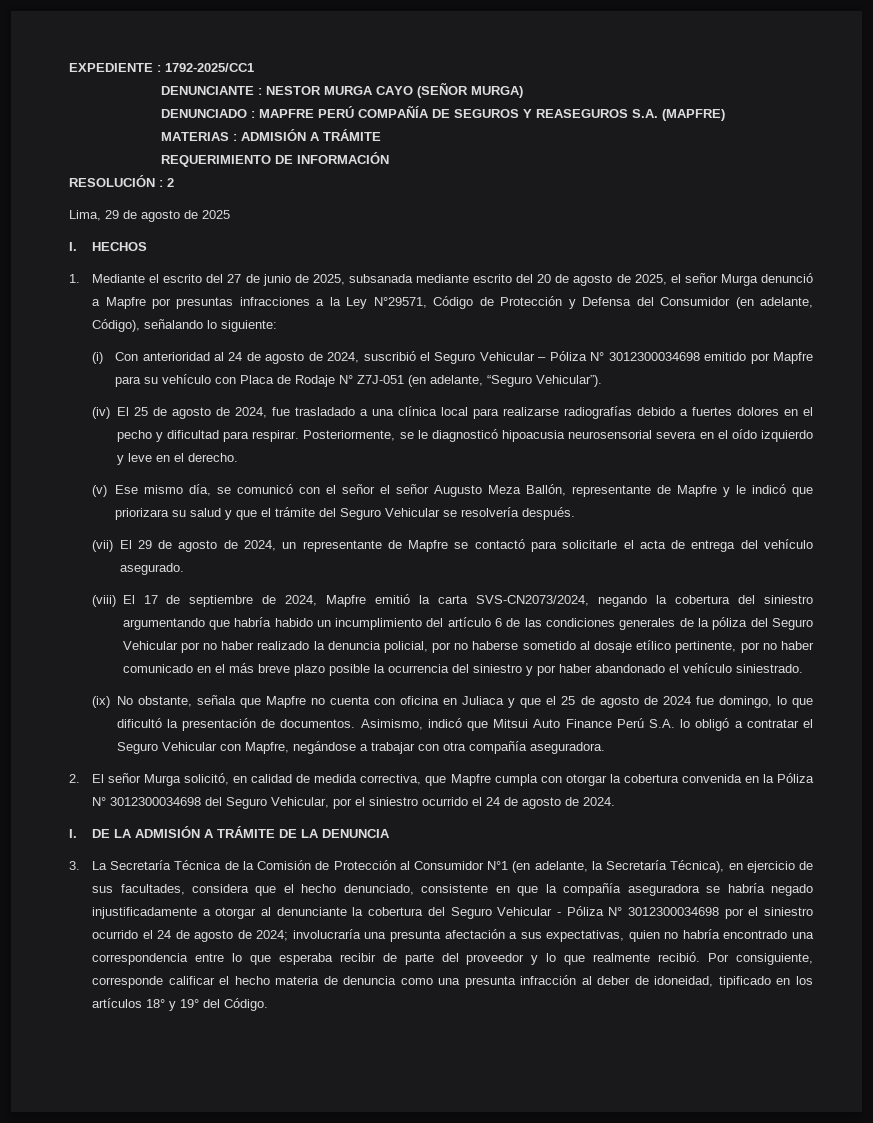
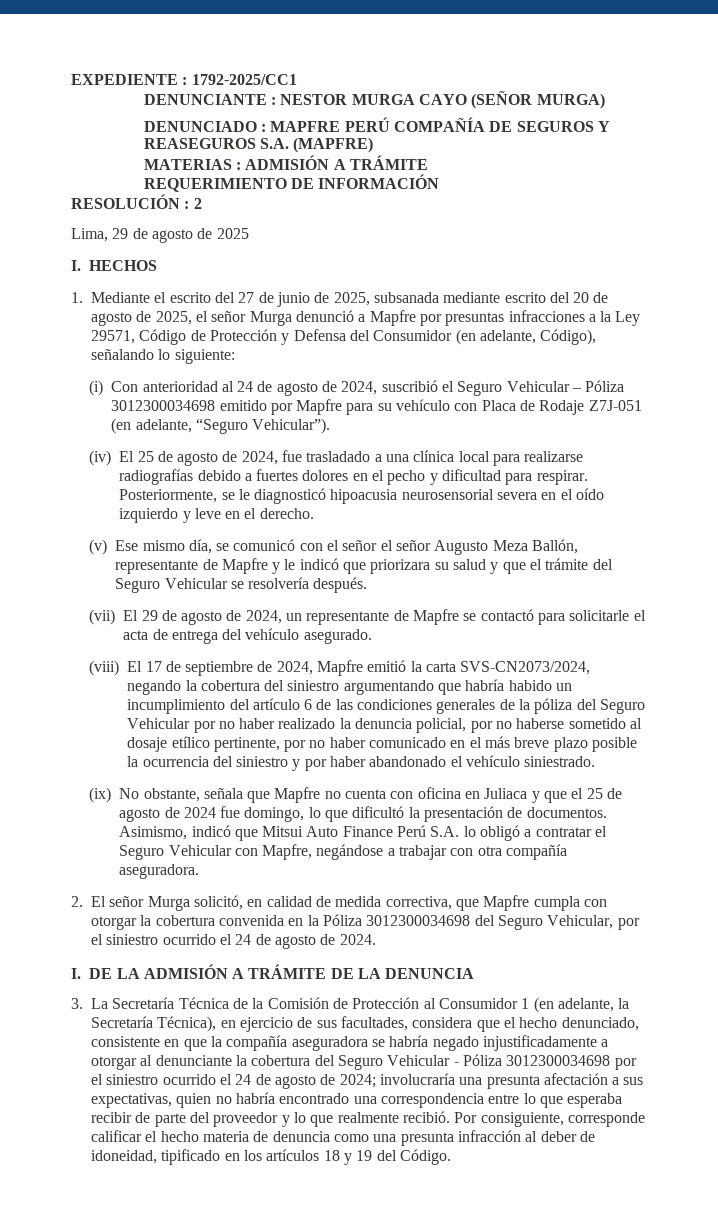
- 1. Mediante el escrito del 27 de junio de 2025, subsanada mediante escrito del 20 de agosto de 2025, el señor Murga denunció a Mapfre por presuntas infracciones a la Ley N°29571, Código de Protección y Defensa del Consumidor (en adelante, Código), señalando lo siguiente:
+ 1. Mediante el escrito del 27 de junio de 2025, subsanada mediante escrito del 20 de agosto de 2025, el señor Murga denunció a Mapfre por presuntas infracciones a la Ley 29571, Código de Protección y Defensa del Consumidor (en adelante, Código), señalando lo siguiente:
- (i) Con anterioridad al 24 de agosto de 2024, suscribió el Seguro Vehicular – Póliza N° 3012300034698 emitido por Mapfre para su vehículo con Placa de Rodaje N° Z7J-051 (en adelante, “Seguro Vehicular”).
+ (i) Con anterioridad al 24 de agosto de 2024, suscribió el Seguro Vehicular – Póliza 3012300034698 emitido por Mapfre para su vehículo con Placa de Rodaje Z7J-051 (en adelante, “Seguro Vehicular”).
- 2. El señor Murga solicitó, en calidad de medida correctiva, que Mapfre cumpla con otorgar la cobertura convenida en la Póliza N° 3012300034698 del Seguro Vehicular, por el siniestro ocurrido el 24 de agosto de 2024.
+ 2. El señor Murga solicitó, en calidad de medida correctiva, que Mapfre cumpla con otorgar la cobertura convenida en la Póliza 3012300034698 del Seguro Vehicular, por el siniestro ocurrido el 24 de agosto de 2024.
- 3. La Secretaría Técnica de la Comisión de Protección al Consumidor N°1 (en adelante, la Secretaría Técnica), en ejercicio de sus facultades, considera que el hecho denunciado, consistente en que la compañía aseguradora se habría negado injustificadamente a otorgar al denunciante la cobertura del Seguro Vehicular - Póliza N° 3012300034698 por el siniestro ocurrido el 24 de agosto de 2024;
+ 3. La Secretaría Técnica de la Comisión de Protección al Consumidor 1 (en adelante, la Secretaría Técnica), en ejercicio de sus facultades, considera que el hecho denunciado, consistente en que la compañía aseguradora se habría negado injustificadamente a otorgar al denunciante la cobertura del Seguro Vehicular - Póliza 3012300034698 por el siniestro ocurrido el 24 de agosto de 2024;
- Por consiguiente, corresponde calificar el hecho materia de denuncia como una presunta infracción al deber de idoneidad, tipificado en los artículos 18° y 19° del Código.
+ Por consiguiente, corresponde calificar el hecho materia de denuncia como una presunta infracción al deber de idoneidad, tipificado en los artículos 18 y 19 del Código.

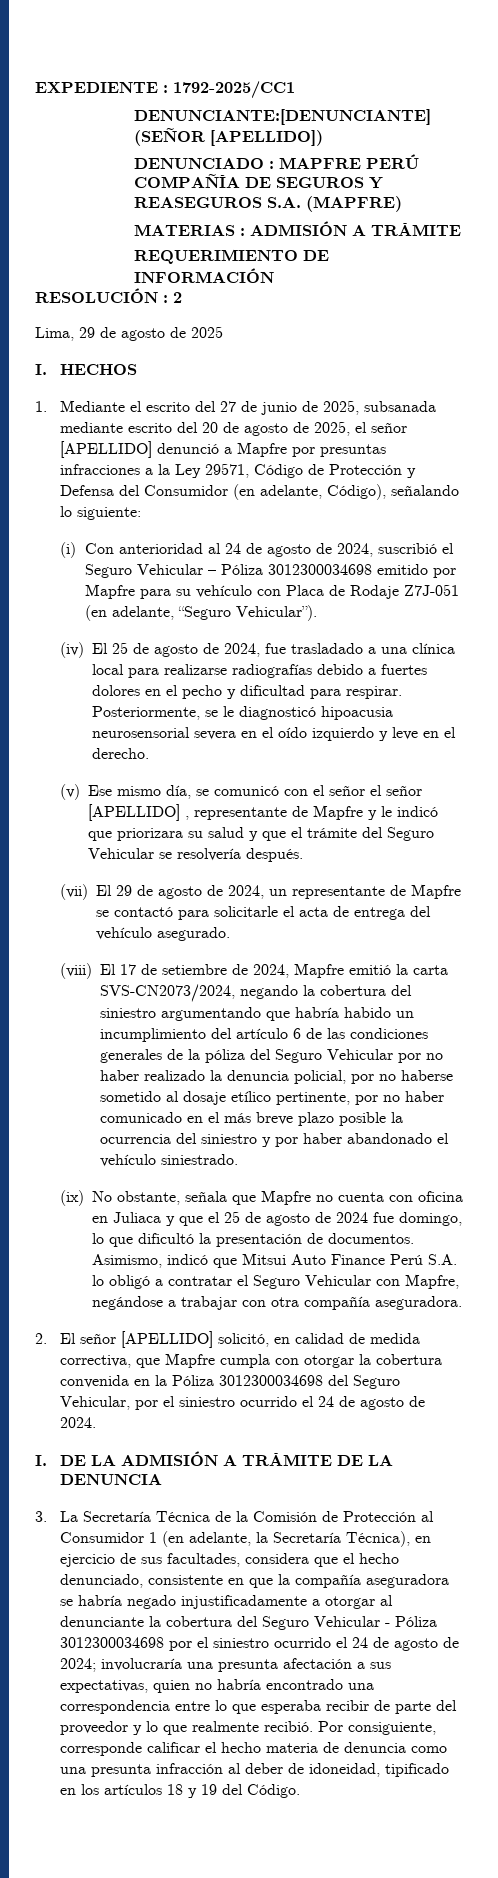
- DENUNCIANTE : NESTOR MURGA CAYO (SEÑOR MURGA)
+ DENUNCIANTE:[DENUNCIANTE] (SEÑOR [APELLIDO])
- 1. Mediante el escrito del 27 de junio de 2025, subsanada mediante escrito del 20 de agosto de 2025, el señor Murga denunció a Mapfre por presuntas infracciones a la Ley 29571, Código de Protección y Defensa del Consumidor (en adelante, Código), señalando lo siguiente:
+ 1. Mediante el escrito del 27 de junio de 2025, subsanada mediante escrito del 20 de agosto de 2025, el señor [APELLIDO] denunció a Mapfre por presuntas infracciones a la Ley 29571, Código de Protección y Defensa del Consumidor (en adelante, Código), señalando lo siguiente:
- (v) Ese mismo día, se comunicó con el señor el señor Augusto Meza Ballón, representante de Mapfre y le indicó que priorizara su salud y que el trámite del Seguro Vehicular se resolvería después.
+ (v) Ese mismo día, se comunicó con el señor el señor [APELLIDO] , representante de Mapfre y le indicó que priorizara su salud y que el trámite del Seguro Vehicular se resolvería después.
- (viii) El 17 de septiembre de 2024, Mapfre emitió la carta SVS-CN2073/2024, negando la cobertura del siniestro argumentando que habría habido un incumplimiento del artículo 6 de las condiciones generales de la póliza del Seguro Vehicular por no haber realizado la denuncia policial, por no haberse sometido al dosaje etílico pertinente, por no haber comunicado en el más breve plazo posible la ocurrencia del siniestro y por haber abandonado el vehículo siniestrado.
+ (viii) El 17 de setiembre de 2024, Mapfre emitió la carta SVS-CN2073/2024, negando la cobertura del siniestro argumentando que habría habido un incumplimiento del artículo 6 de las condiciones generales de la póliza del Seguro Vehicular por no haber realizado la denuncia policial, por no haberse sometido al dosaje etílico pertinente, por no haber comunicado en el más breve plazo posible la ocurrencia del siniestro y por haber abandonado el vehículo siniestrado.
- 2. El señor Murga solicitó, en calidad de medida correctiva, que Mapfre cumpla con otorgar la cobertura convenida en la Póliza 3012300034698 del Seguro Vehicular, por el siniestro ocurrido el 24 de agosto de 2024.
+ 2. El señor [APELLIDO] solicitó, en calidad de medida correctiva, que Mapfre cumpla con otorgar la cobertura convenida en la Póliza 3012300034698 del Seguro Vehicular, por el siniestro ocurrido el 24 de agosto de 2024.

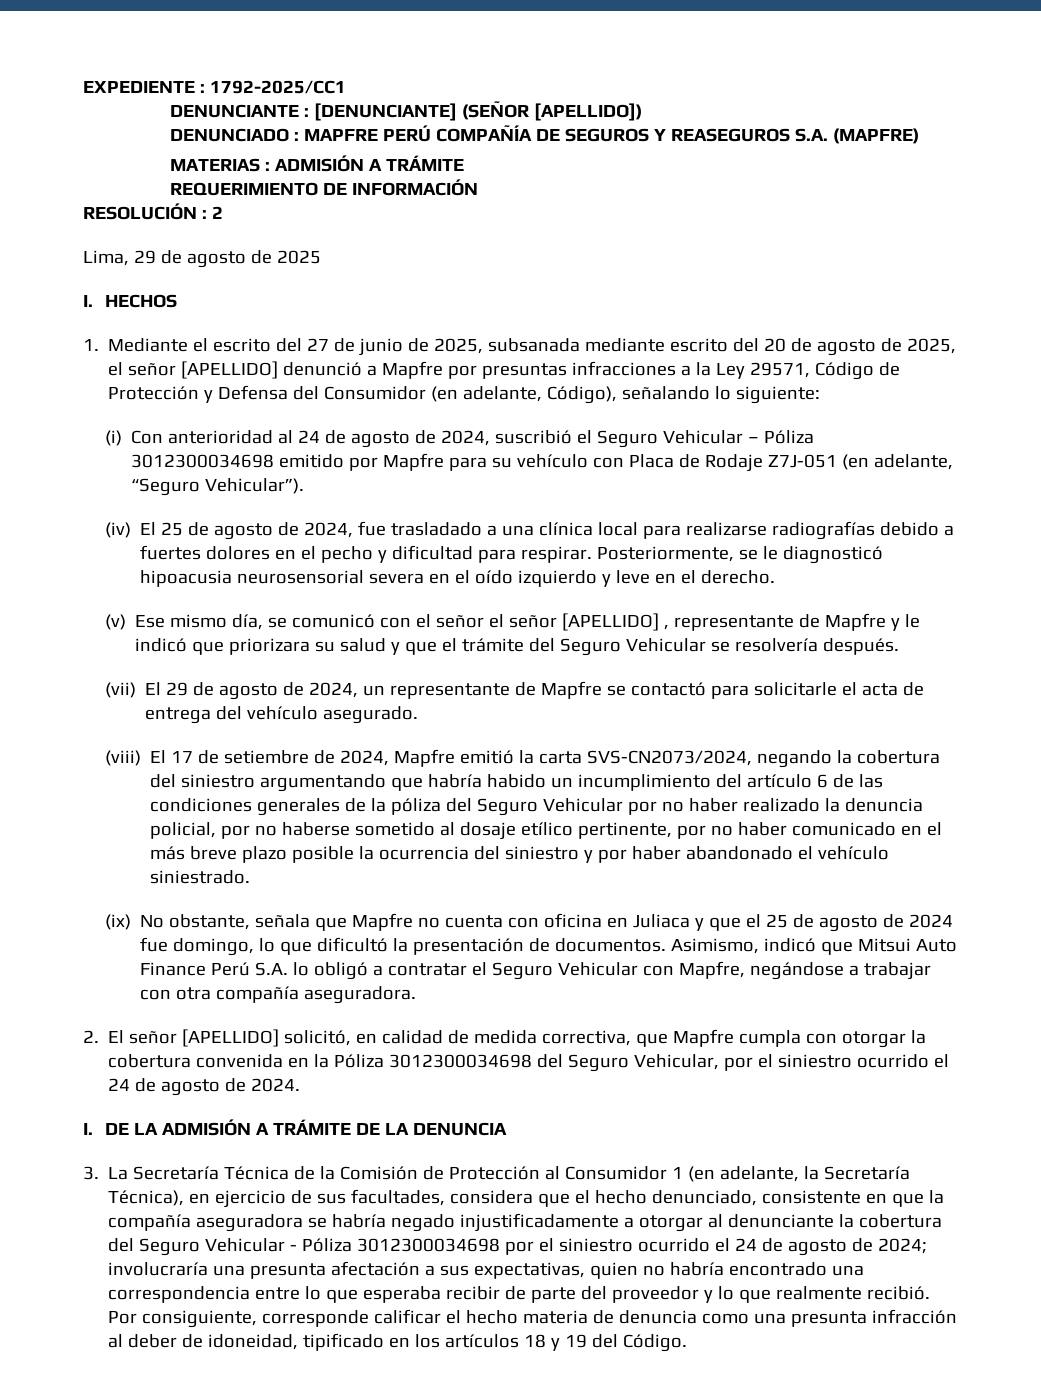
- DENUNCIANTE:[DENUNCIANTE] (SEÑOR [APELLIDO])
+ DENUNCIANTE : [DENUNCIANTE] (SEÑOR [APELLIDO])

